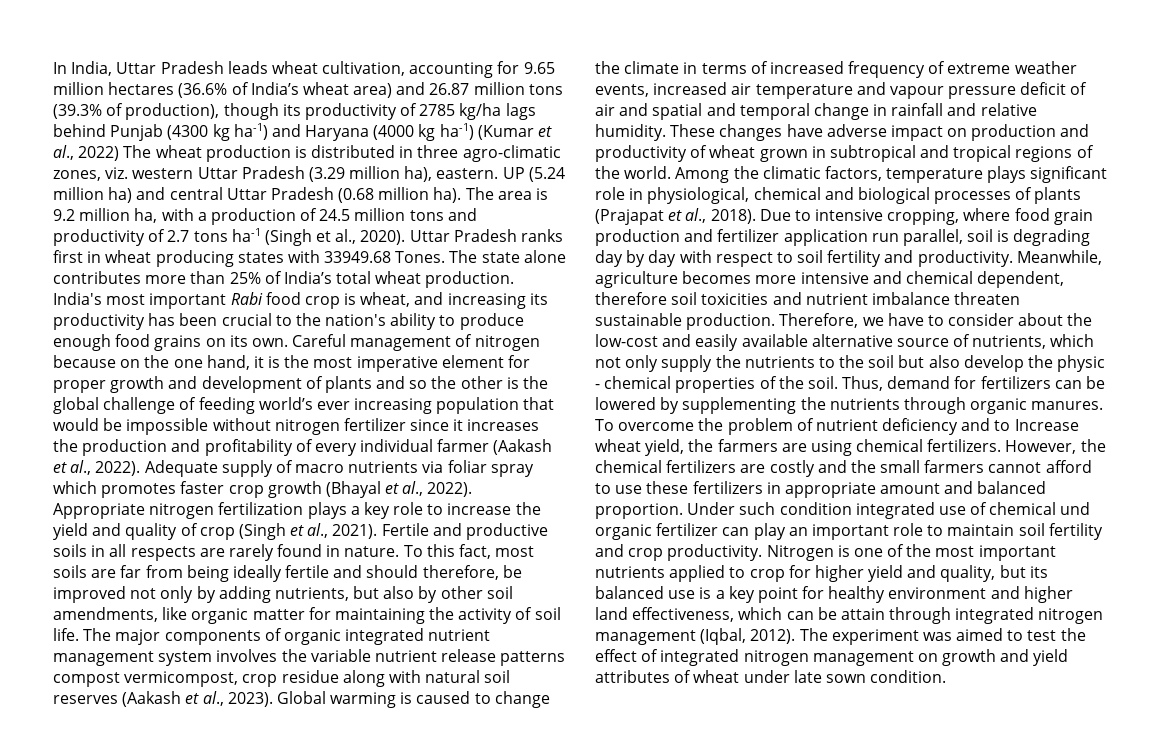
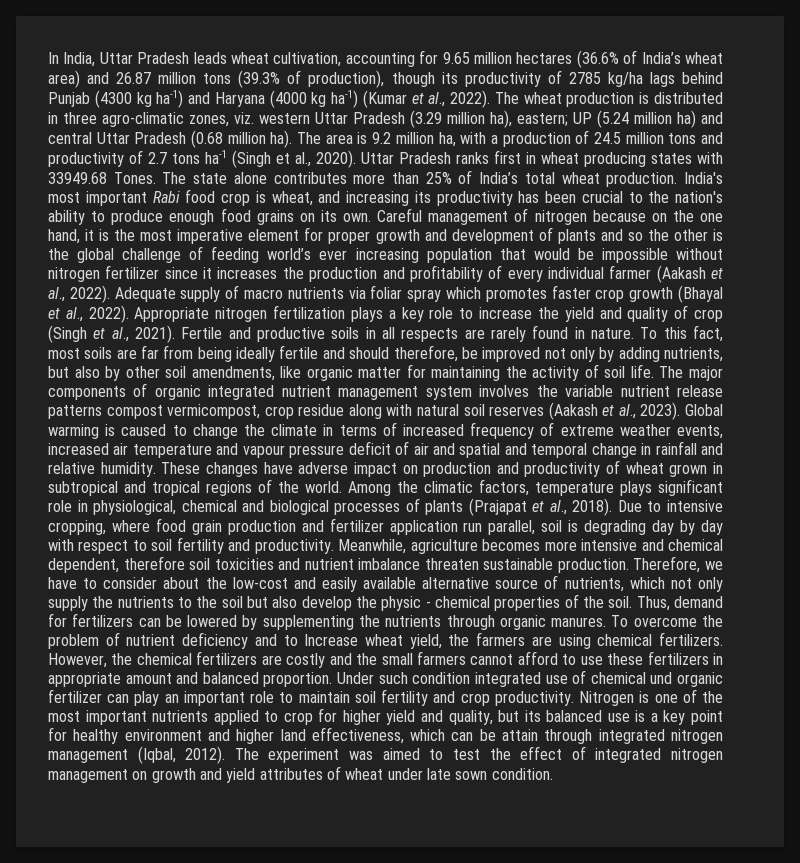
- In India, Uttar Pradesh leads wheat cultivation, accounting for 9.65 million hectares (36.6% of India’s wheat area) and 26.87 million tons (39.3% of production), though its productivity of 2785 kg/ha lags behind Punjab (4300 kg ha-1) and Haryana (4000 kg ha-1) (Kumar et al., 2022) The wheat production is distributed in three agro-climatic zones, viz. western Uttar Pradesh (3.29 million ha), eastern.
+ In India, Uttar Pradesh leads wheat cultivation, accounting for 9.65 million hectares (36.6% of India’s wheat area) and 26.87 million tons (39.3% of production), though its productivity of 2785 kg/ha lags behind Punjab (4300 kg ha-1) and Haryana (4000 kg ha-1) (Kumar et al., 2022). The wheat production is distributed in three agro-climatic zones, viz. western Uttar Pradesh (3.29 million ha), eastern;

